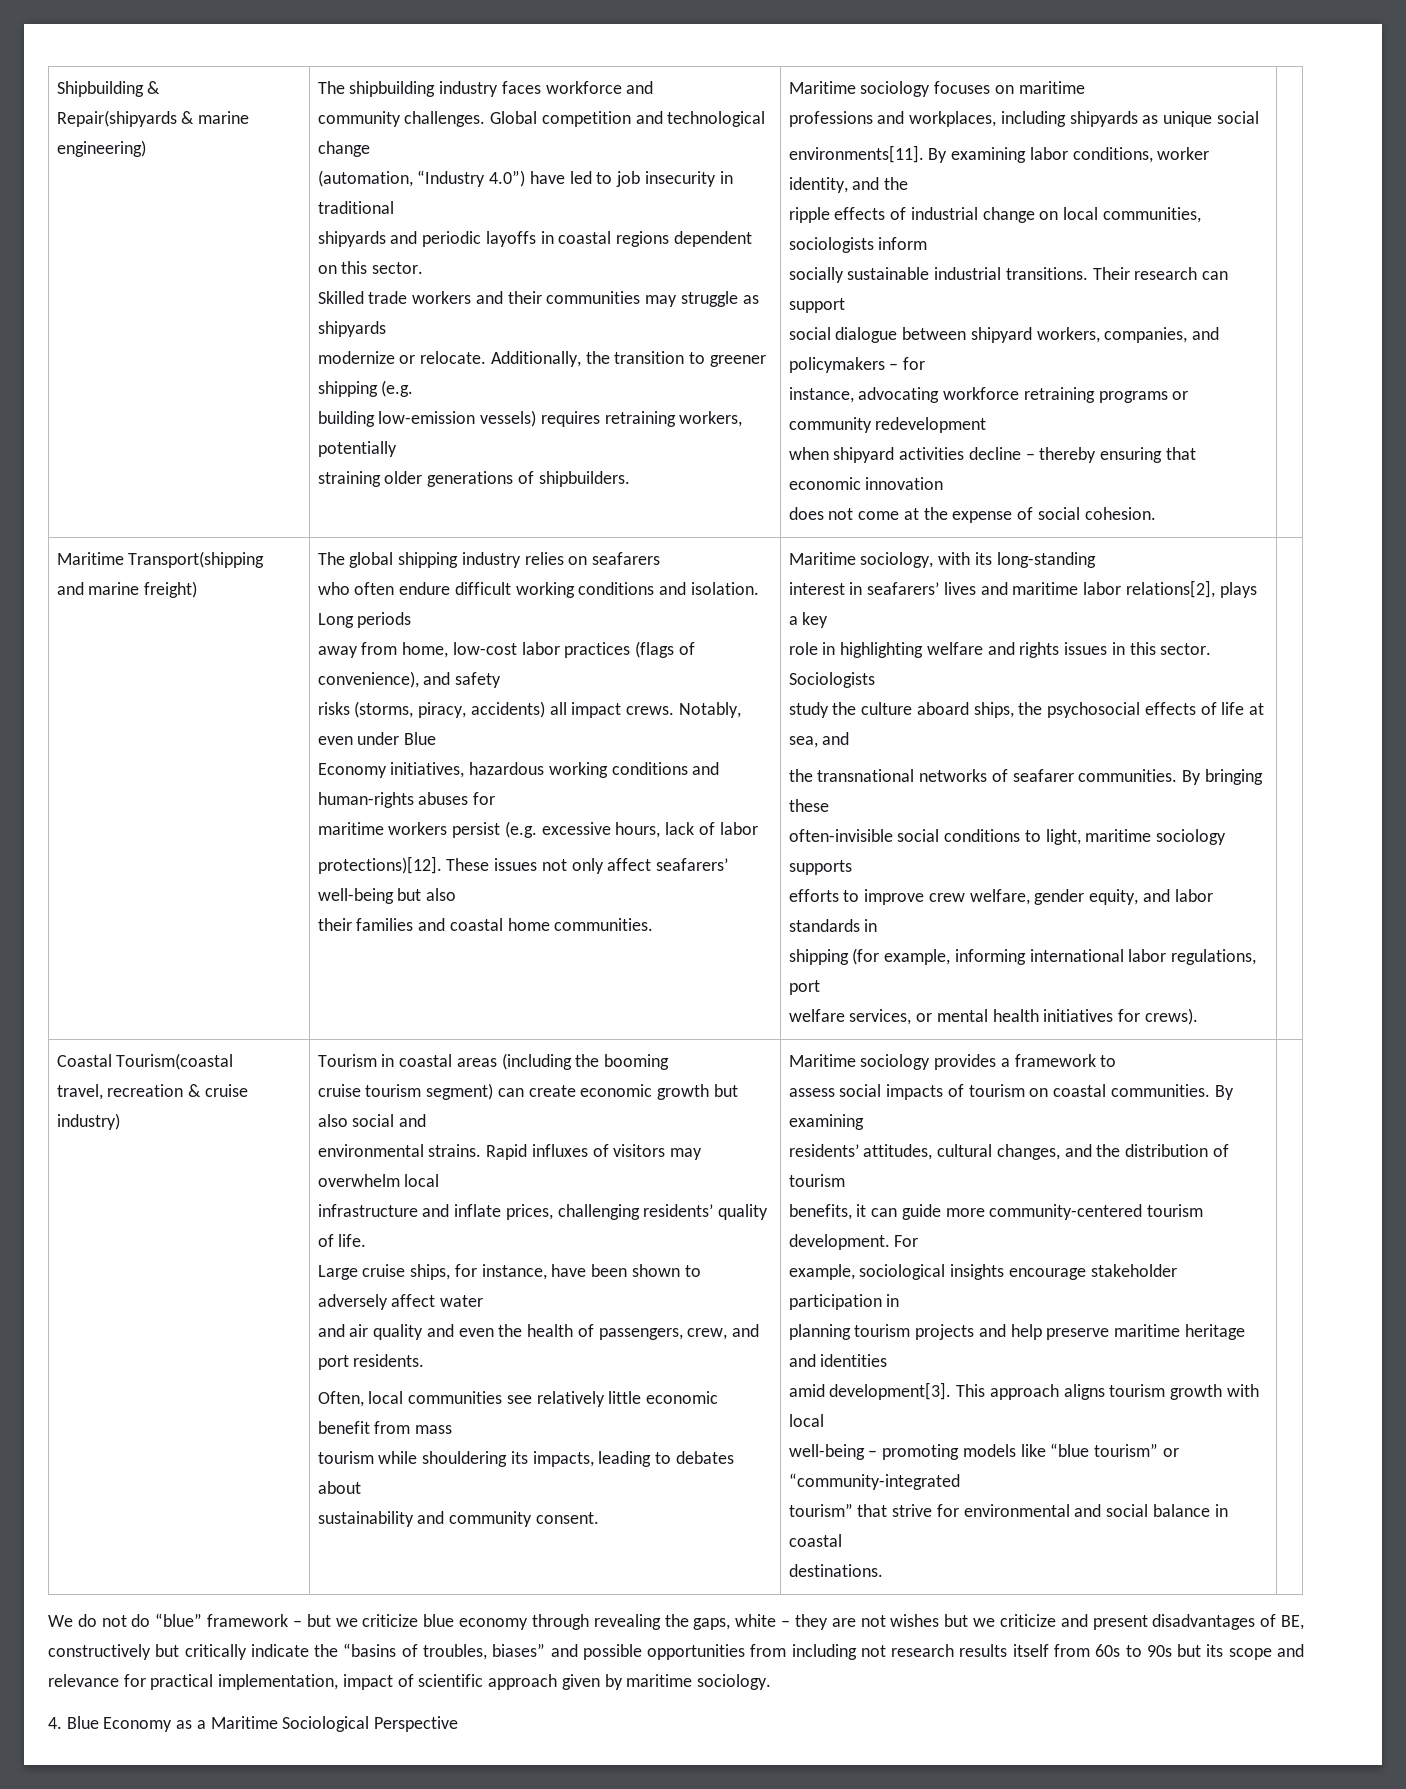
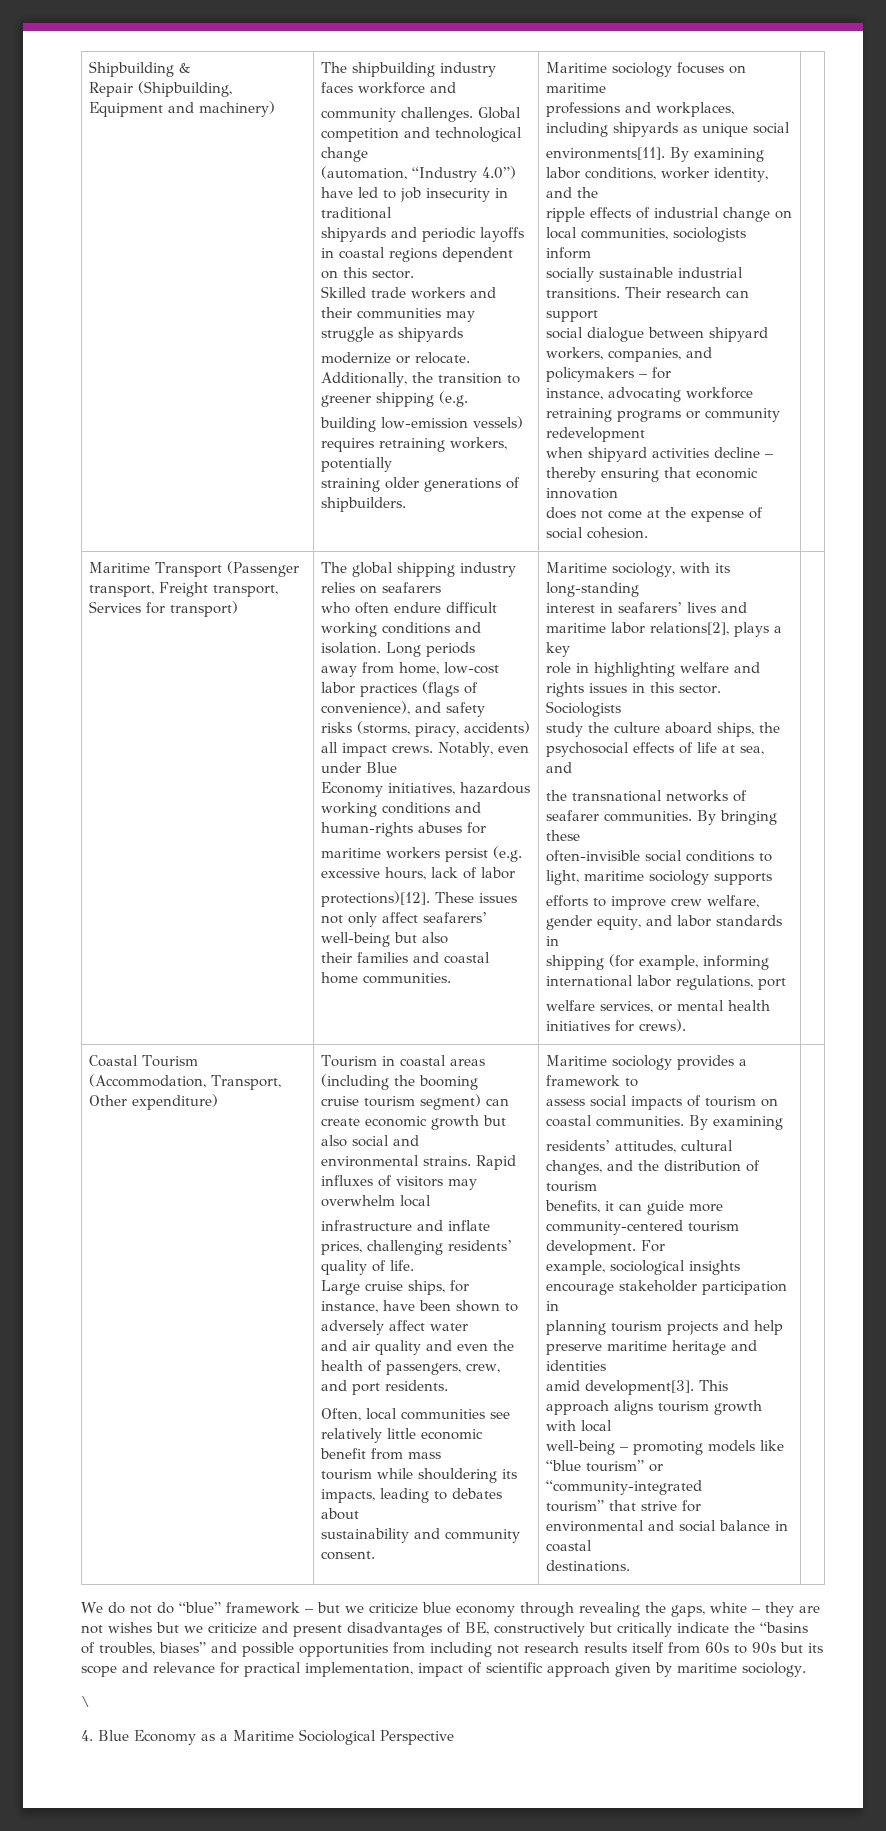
- Repair(shipyards & marine engineering)
+ Repair (Shipbuilding, Equipment and machinery)
- Maritime Transport(shipping
- and marine freight)
+ Maritime Transport (Passenger transport, Freight transport, Services for transport)
- Coastal Tourism(coastal
- travel, recreation & cruise industry)
+ Coastal Tourism (Accommodation, Transport, Other expenditure)
+ \

